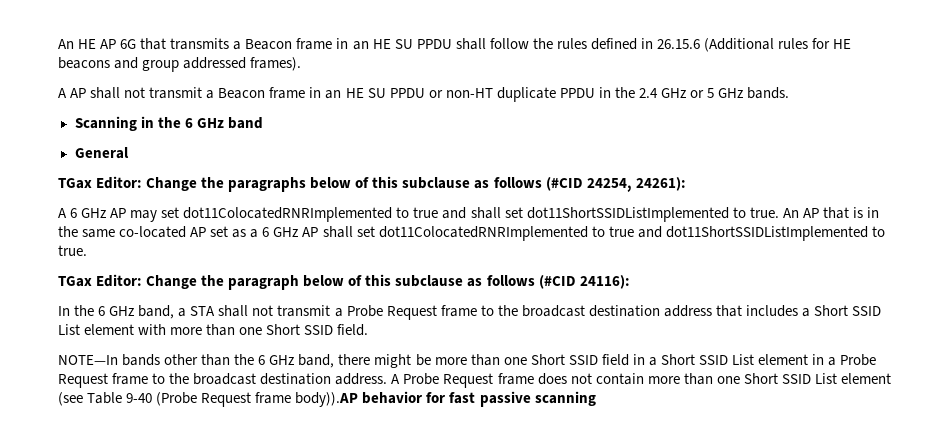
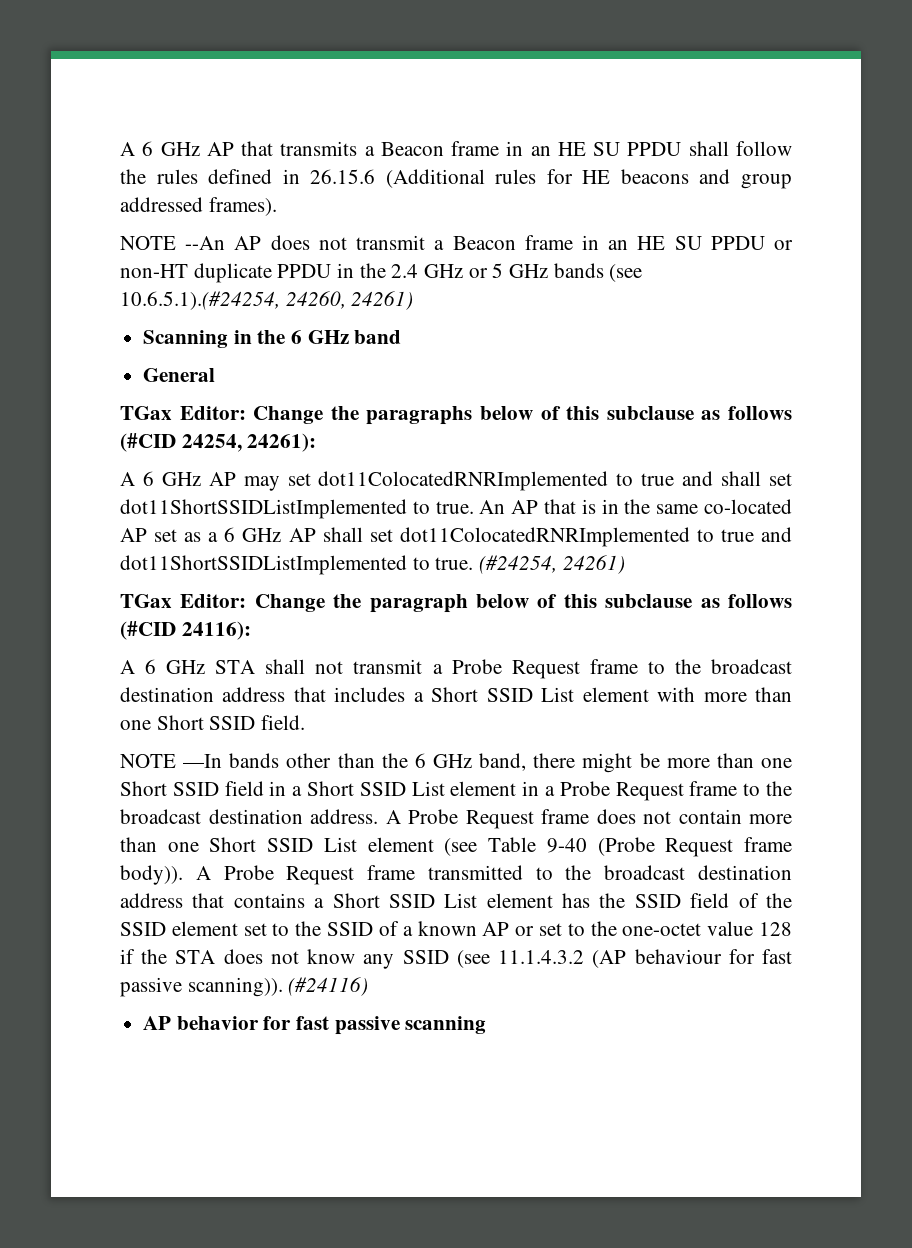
- An HE AP 6G that transmits a Beacon frame in an HE SU PPDU shall follow the rules defined in 26.15.6 (Additional rules for HE beacons and group addressed frames).
+ A 6 GHz AP that transmits a Beacon frame in an HE SU PPDU shall follow the rules defined in 26.15.6 (Additional rules for HE beacons and group addressed frames).
- A AP shall not transmit a Beacon frame in an HE SU PPDU or non-HT duplicate PPDU in the 2.4 GHz or 5 GHz bands.
+ NOTE --An AP does not transmit a Beacon frame in an HE SU PPDU or non-HT duplicate PPDU in the 2.4 GHz or 5 GHz bands (see 10.6.5.1).(#24254, 24260, 24261)
+ (#24254, 24261)
- In the 6 GHz band, a STA shall not transmit a Probe Request frame to the broadcast destination address that includes a Short SSID List element with more than one Short SSID field.
+ A 6 GHz STA shall not transmit a Probe Request frame to the broadcast destination address that includes a Short SSID List element with more than one Short SSID field.
- NOTE—In bands other than the 6 GHz band, there might be more than one Short SSID field in a Short SSID List element in a Probe Request frame to the broadcast destination address.
+ NOTE —In bands other than the 6 GHz band, there might be more than one Short SSID field in a Short SSID List element in a Probe Request frame to the broadcast destination address.
- A Probe Request frame does not contain more than one Short SSID List element (see Table 9-40 (Probe Request frame body)).AP behavior for fast passive scanning
+ A Probe Request frame does not contain more than one Short SSID List element (see Table 9-40 (Probe Request frame body)). A Probe Request frame transmitted to the broadcast destination address that contains a Short SSID List element has the SSID field of the SSID element set to the SSID of a known AP or set to the one-octet value 128 if the STA does not know any SSID (see 11.1.4.3.2 (AP behaviour for fast passive scanning)). (#24116)
+ AP behavior for fast passive scanning

